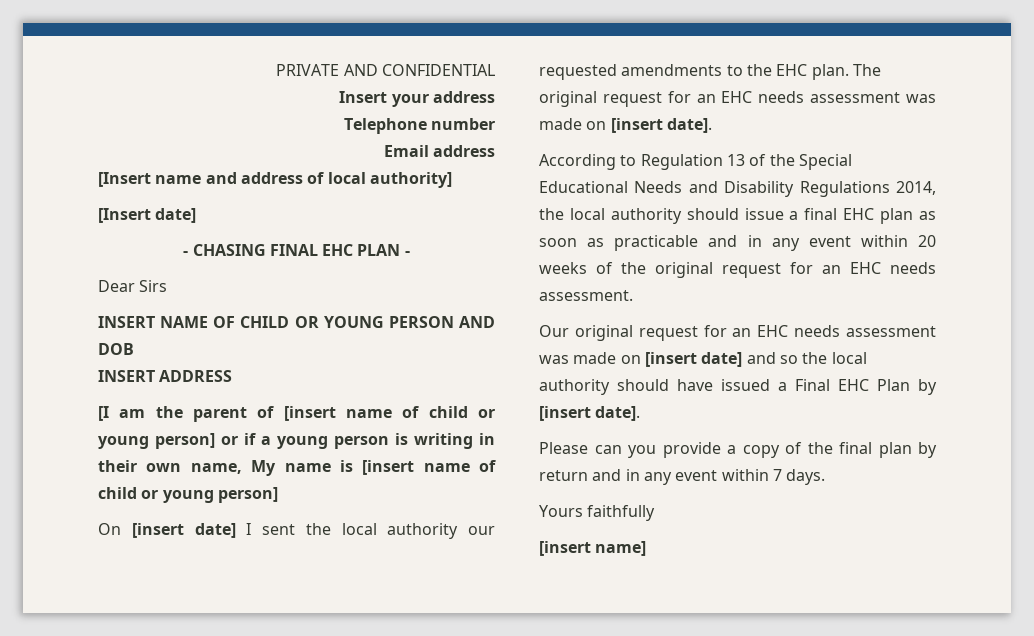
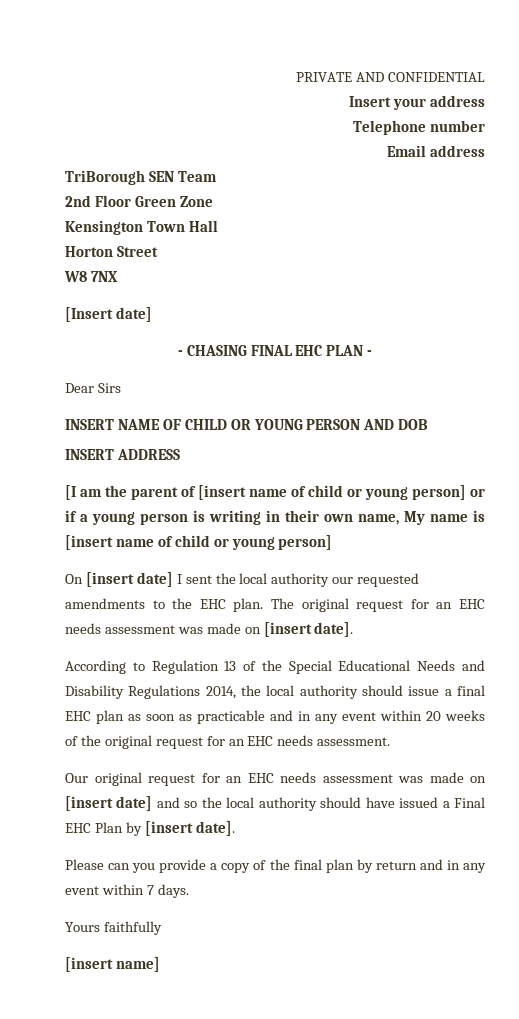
- [Insert name and address of local authority]
+ TriBorough SEN Team
+ 2nd Floor Green Zone
+ Kensington Town Hall
+ Horton Street
+ W8 7NX

